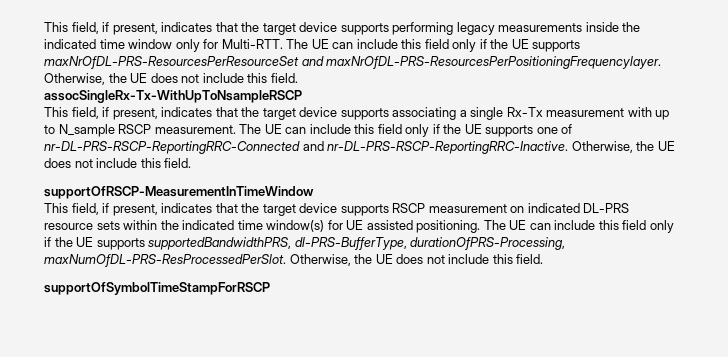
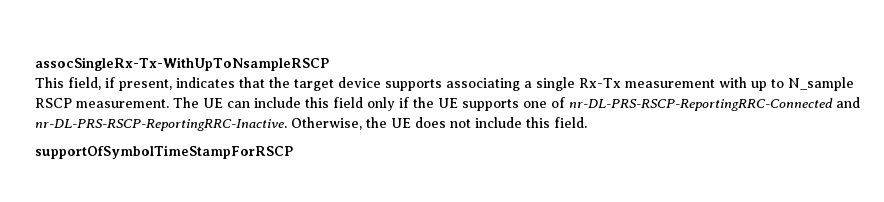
- This field, if present, indicates that the target device supports performing legacy measurements inside the indicated time window only for Multi-RTT. The UE can include this field only if the UE supports maxNrOfDL-PRS-ResourcesPerResourceSet and maxNrOfDL-PRS-ResourcesPerPositioningFrequencylayer. Otherwise, the UE does not include this field.
- supportOfRSCP-MeasurementInTimeWindow
- This field, if present, indicates that the target device supports RSCP measurement on indicated DL-PRS resource sets within the indicated time window(s) for UE assisted positioning. The UE can include this field only if the UE supports supportedBandwidthPRS, dl-PRS-BufferType, durationOfPRS-Processing, maxNumOfDL-PRS-ResProcessedPerSlot. Otherwise, the UE does not include this field.

